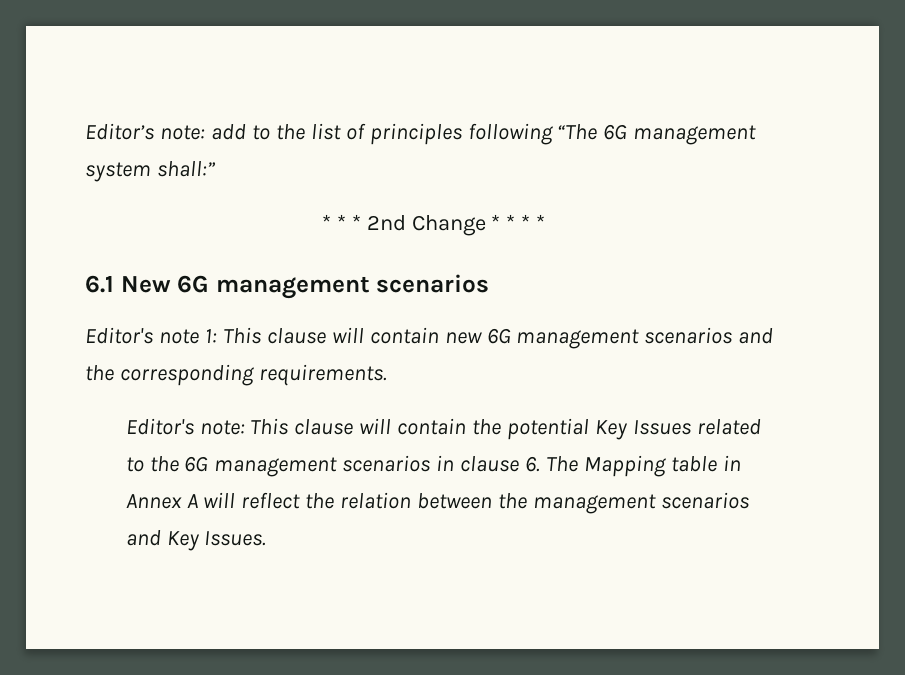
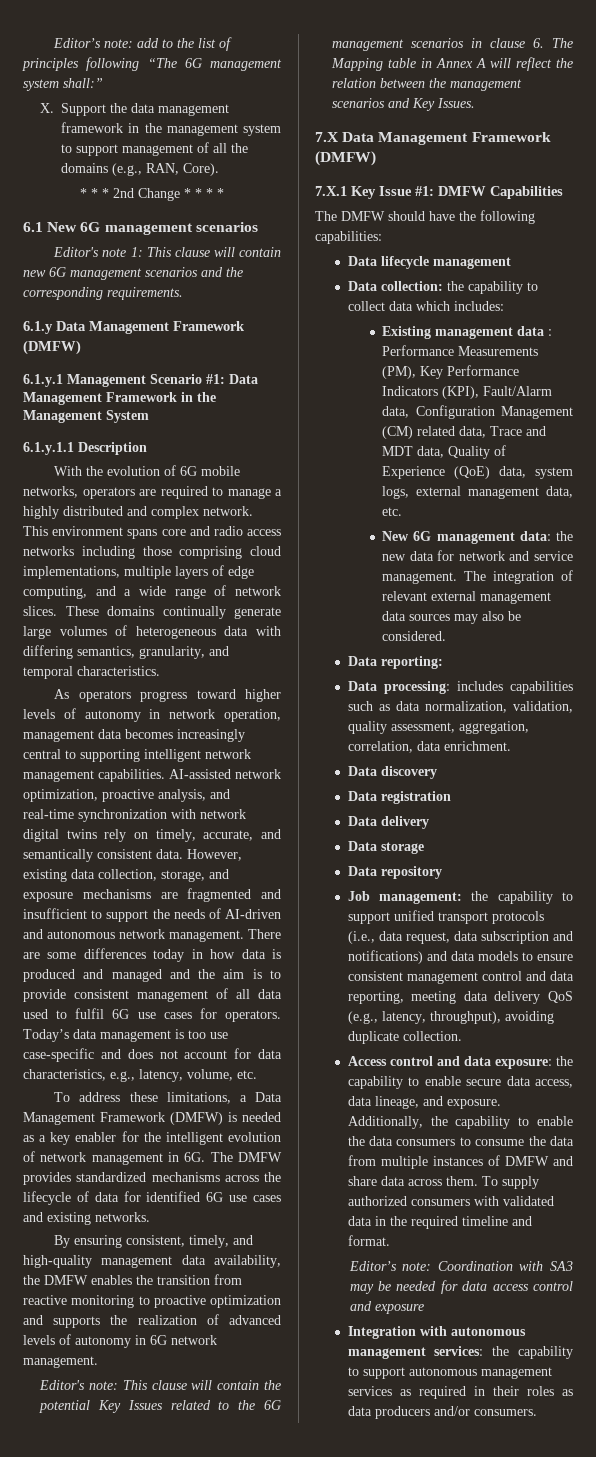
+ X. Support the data management framework in the management system to support management of all the domains (e.g., RAN, Core).
+ 6.1.y Data Management Framework (DMFW)
+ 6.1.y.1 Management Scenario #1: Data Management Framework in the Management System
+ 6.1.y.1.1 Description
+ With the evolution of 6G mobile networks, operators are required to manage a highly distributed and complex network. This environment spans core and radio access networks including those comprising cloud implementations, multiple layers of edge computing, and a wide range of network slices. These domains continually generate large volumes of heterogeneous data with differing semantics, granularity, and temporal characteristics.
+ As operators progress toward higher levels of autonomy in network operation, management data becomes increasingly central to supporting intelligent network management capabilities. AI‑assisted network optimization, proactive analysis, and real‑time synchronization with network digital twins rely on timely, accurate, and semantically consistent data. However, existing data collection, storage, and exposure mechanisms are fragmented and insufficient to support the needs of AI‑driven and autonomous network management. There are some differences today in how data is produced and managed and the aim is to provide consistent management of all data used to fulfil 6G use cases for operators. Today’s data management is too use case-specific and does not account for data characteristics, e.g., latency, volume, etc.
+ To address these limitations, a Data Management Framework (DMFW) is needed as a key enabler for the intelligent evolution of network management in 6G. The DMFW provides standardized mechanisms across the lifecycle of data for identified 6G use cases and existing networks.
+ By ensuring consistent, timely, and high‑quality management data availability, the DMFW enables the transition from reactive monitoring to proactive optimization and supports the realization of advanced levels of autonomy in 6G network management.
+ 7.X Data Management Framework (DMFW)
+ 7.X.1 Key Issue #1: DMFW Capabilities
+ The DMFW should have the following capabilities:
+ Data lifecycle management
+ Data collection: the capability to collect data which includes:
+ Existing management data : Performance Measurements (PM), Key Performance Indicators (KPI), Fault/Alarm data, Configuration Management (CM) related data, Trace and MDT data, Quality of Experience (QoE) data, system logs, external management data, etc.
+ New 6G management data: the new data for network and service management. The integration of relevant external management data sources may also be considered.
+ Data reporting:
+ Data processing: includes capabilities such as data normalization, validation, quality assessment, aggregation, correlation, data enrichment.
+ Data discovery
+ Data registration
+ Data delivery
+ Data storage
+ Data repository
+ Job management: the capability to support unified transport protocols (i.e., data request, data subscription and notifications) and data models to ensure consistent management control and data reporting, meeting data delivery QoS (e.g., latency, throughput), avoiding duplicate collection.
+ Access control and data exposure: the capability to enable secure data access, data lineage, and exposure. Additionally, the capability to enable the data consumers to consume the data from multiple instances of DMFW and share data across them. To supply authorized consumers with validated data in the required timeline and format.
+ Editor’s note: Coordination with SA3 may be needed for data access control and exposure
+ Integration with autonomous management services: the capability to support autonomous management services as required in their roles as data producers and/or consumers.

